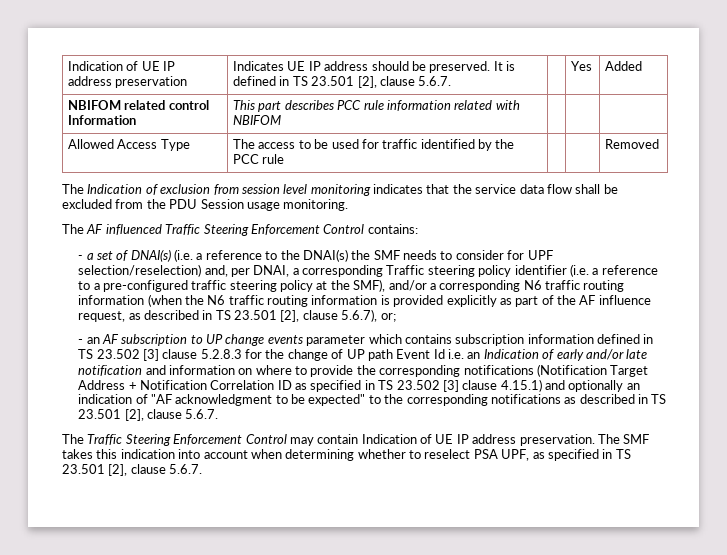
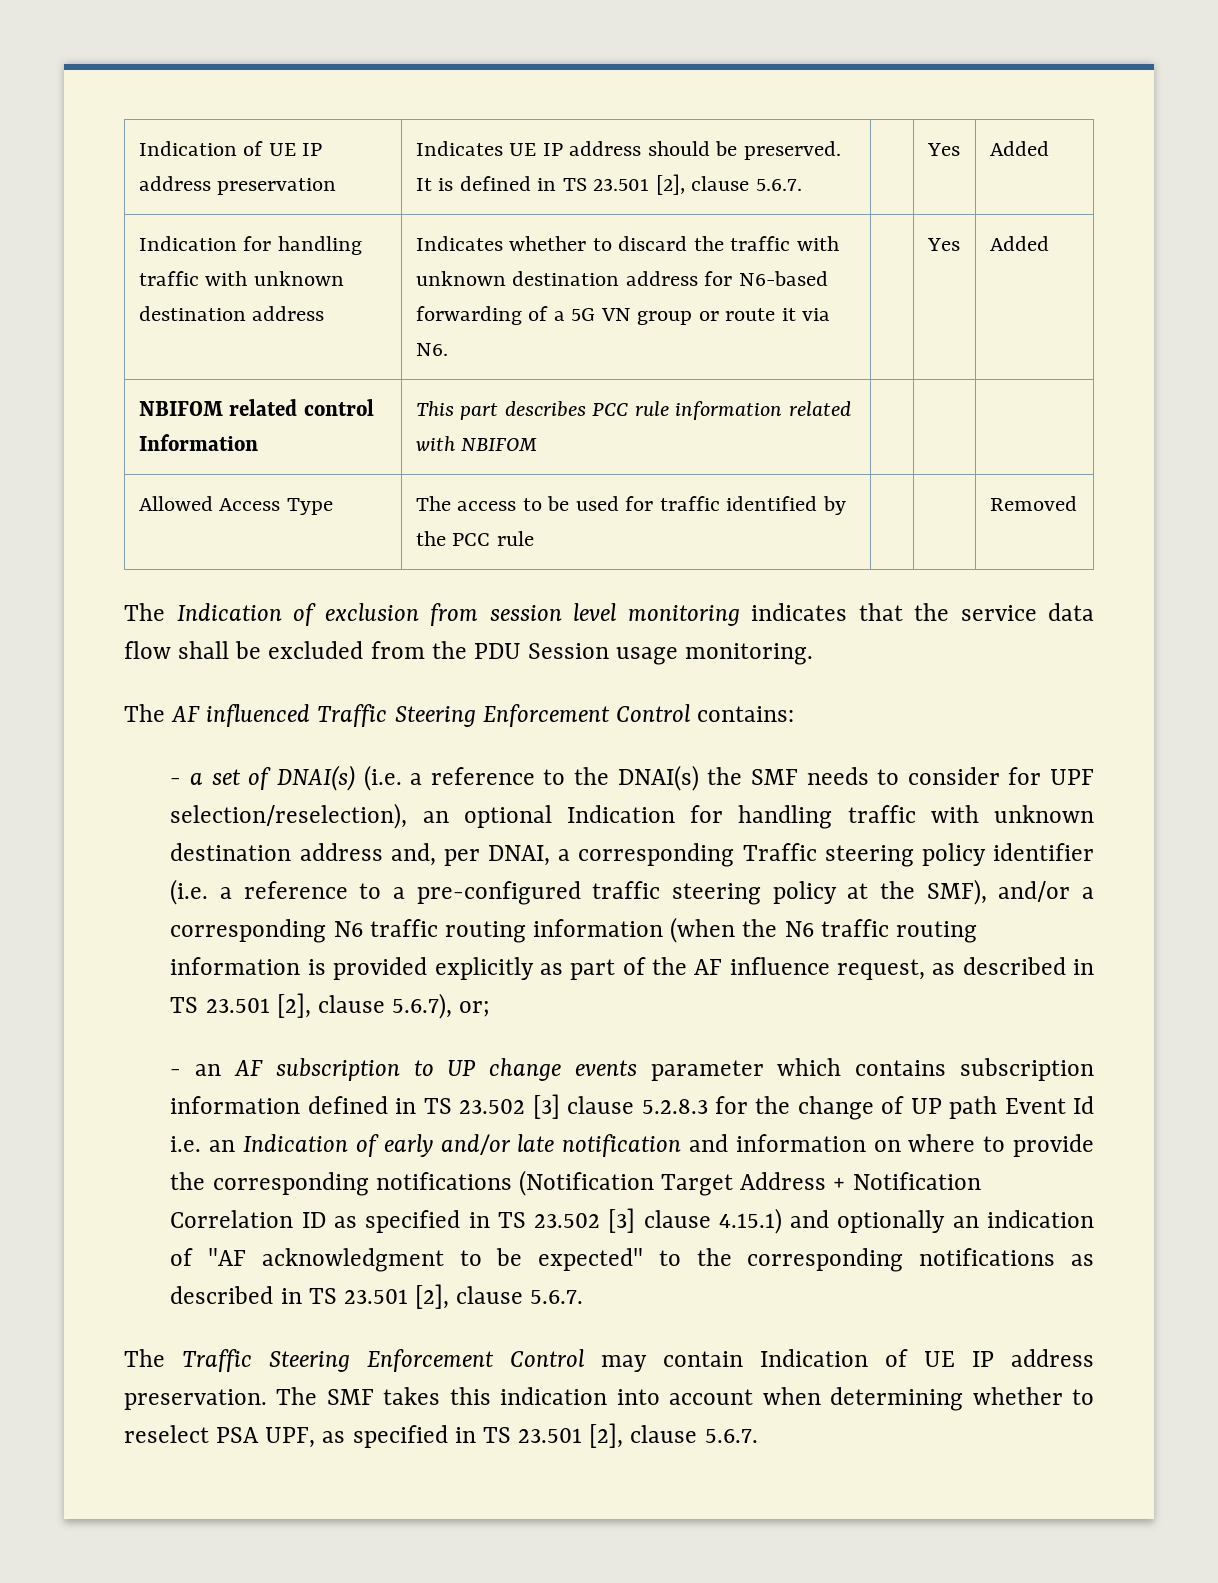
+ Indication for handling traffic with unknown destination address | Indicates whether to discard the traffic with unknown destination address for N6-based forwarding of a 5G VN group or route it via N6. | | Yes | Added
- - a set of DNAI(s) (i.e. a reference to the DNAI(s) the SMF needs to consider for UPF selection/reselection) and, per DNAI, a corresponding Traffic steering policy identifier (i.e. a reference to a pre-configured traffic steering policy at the SMF), and/or a corresponding N6 traffic routing information (when the N6 traffic routing information is provided explicitly as part of the AF influence request, as described in TS 23.501 [2], clause 5.6.7), or;
+ - a set of DNAI(s) (i.e. a reference to the DNAI(s) the SMF needs to consider for UPF selection/reselection), an optional Indication for handling traffic with unknown destination address and, per DNAI, a corresponding Traffic steering policy identifier (i.e. a reference to a pre-configured traffic steering policy at the SMF), and/or a corresponding N6 traffic routing information (when the N6 traffic routing information is provided explicitly as part of the AF influence request, as described in TS 23.501 [2], clause 5.6.7), or;

